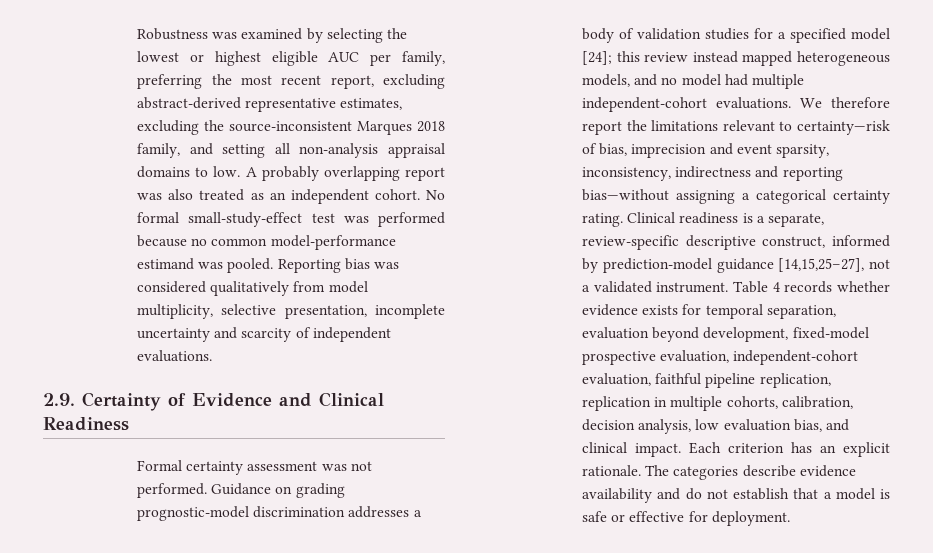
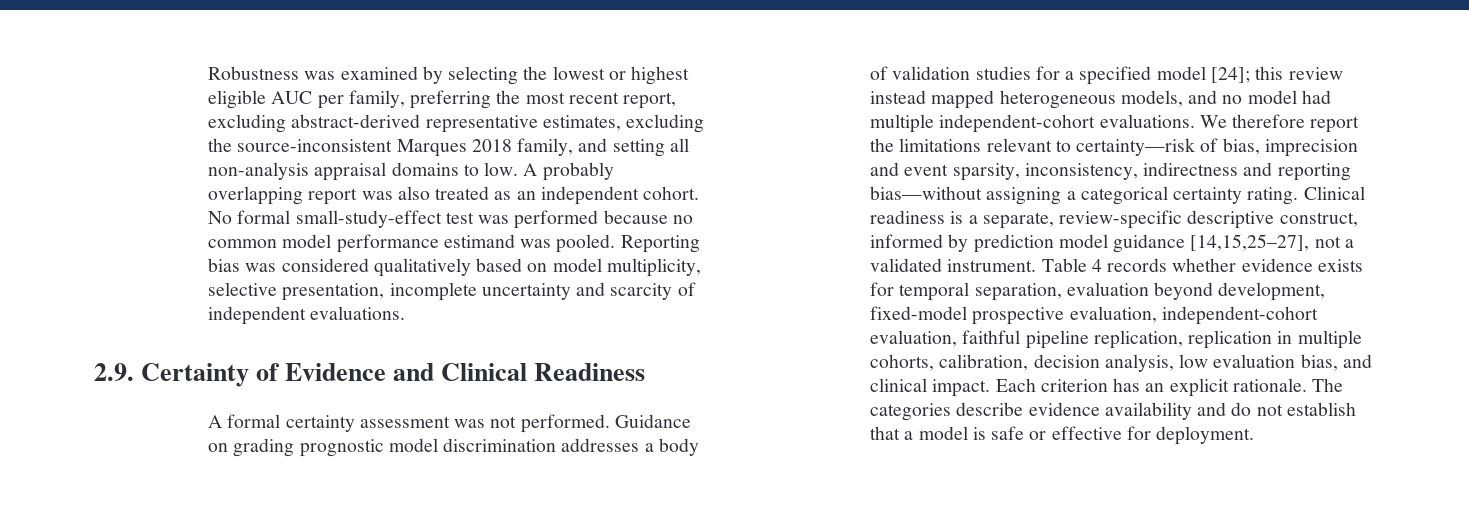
- No formal small-study-effect test was performed because no common model-performance estimand was pooled.
+ No formal small-study-effect test was performed because no common model performance estimand was pooled.
- Reporting bias was considered qualitatively from model multiplicity, selective presentation, incomplete uncertainty and scarcity of independent evaluations.
+ Reporting bias was considered qualitatively based on model multiplicity, selective presentation, incomplete uncertainty and scarcity of independent evaluations.
- Formal certainty assessment was not performed.
+ A formal certainty assessment was not performed.
- Guidance on grading prognostic-model discrimination addresses a body of validation studies for a specified model [24]; this review instead mapped heterogeneous models, and no model had multiple independent-cohort evaluations.
+ Guidance on grading prognostic model discrimination addresses a body of validation studies for a specified model [24]; this review instead mapped heterogeneous models, and no model had multiple independent-cohort evaluations.
- Clinical readiness is a separate, review-specific descriptive construct, informed by prediction-model guidance [14,15,25–27], not a validated instrument.
+ Clinical readiness is a separate, review-specific descriptive construct, informed by prediction model guidance [14,15,25–27], not a validated instrument.

